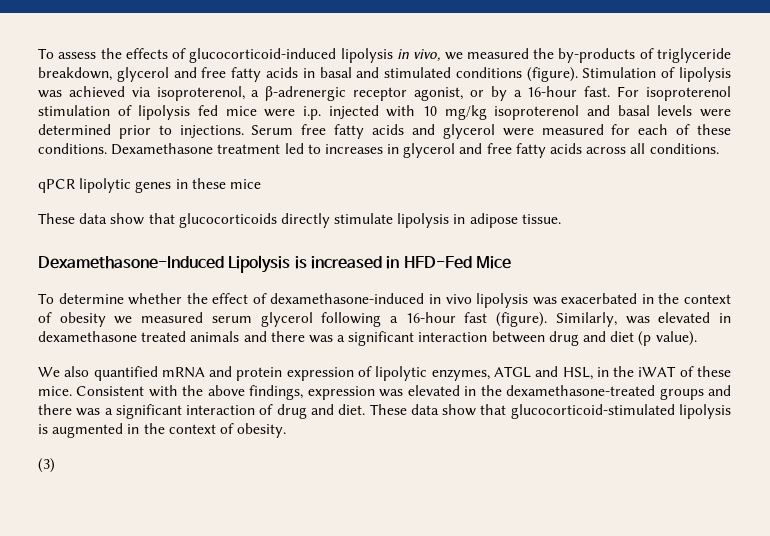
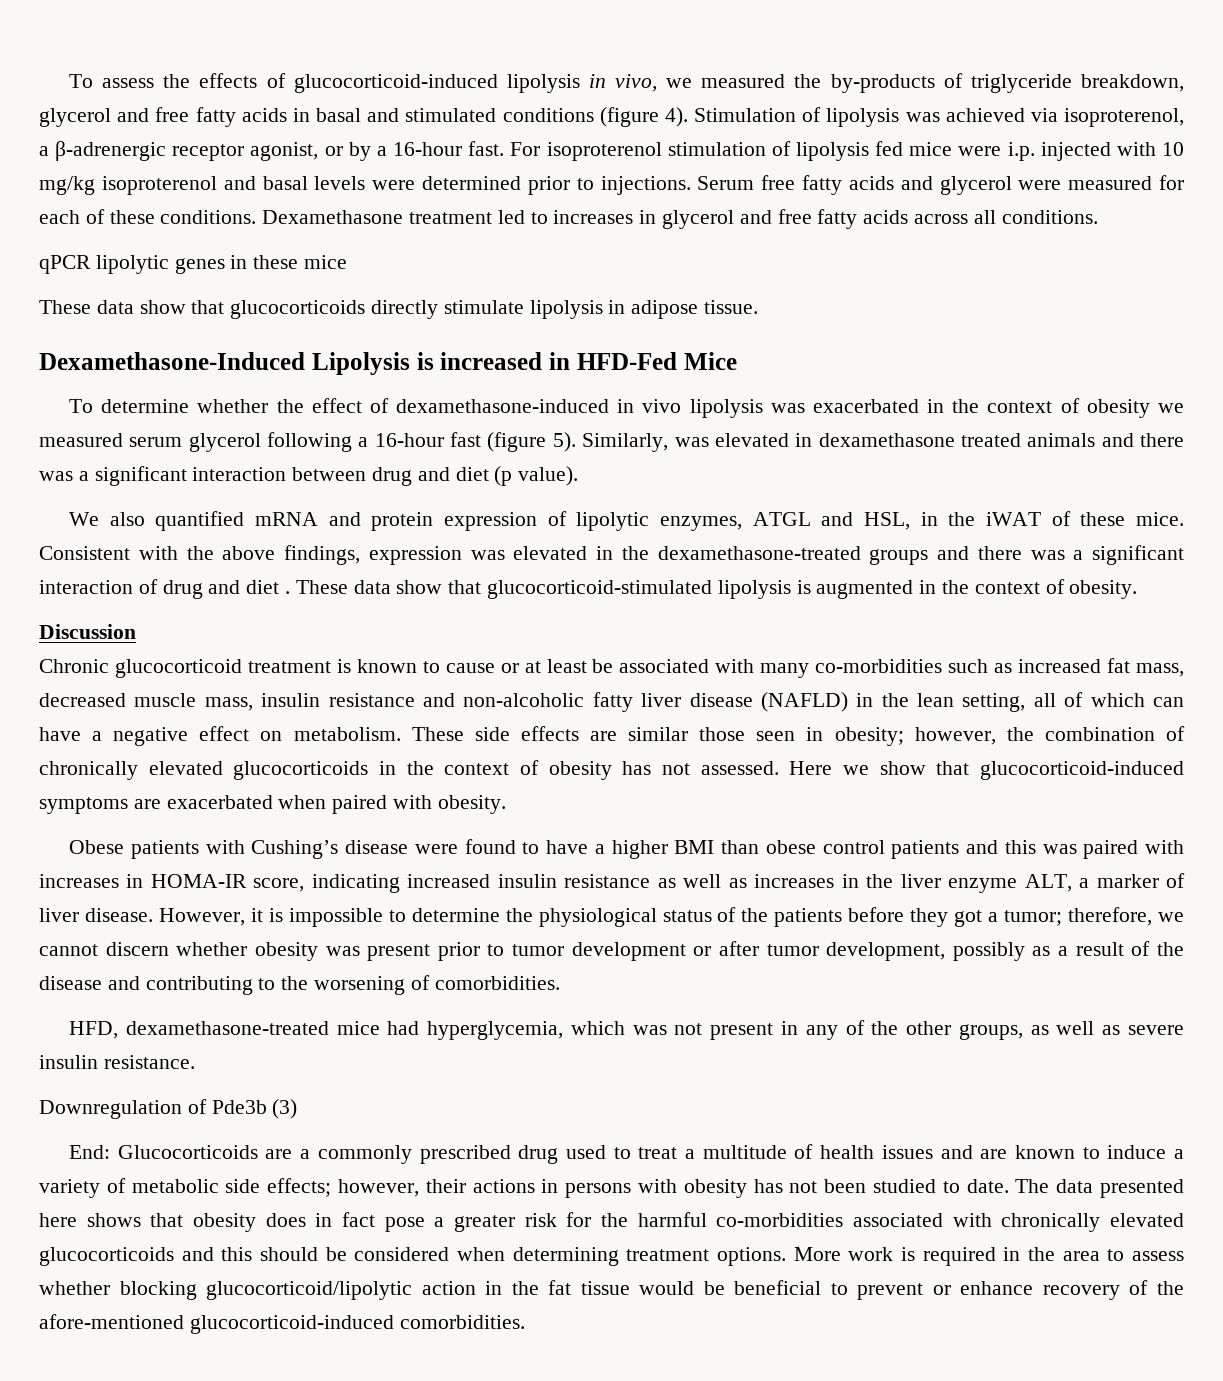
- To assess the effects of glucocorticoid-induced lipolysis in vivo, we measured the by-products of triglyceride breakdown, glycerol and free fatty acids in basal and stimulated conditions (figure).
+ To assess the effects of glucocorticoid-induced lipolysis in vivo, we measured the by-products of triglyceride breakdown, glycerol and free fatty acids in basal and stimulated conditions (figure 4).
- To determine whether the effect of dexamethasone-induced in vivo lipolysis was exacerbated in the context of obesity we measured serum glycerol following a 16-hour fast (figure).
+ To determine whether the effect of dexamethasone-induced in vivo lipolysis was exacerbated in the context of obesity we measured serum glycerol following a 16-hour fast (figure 5).
- Consistent with the above findings, expression was elevated in the dexamethasone-treated groups and there was a significant interaction of drug and diet.
+ Consistent with the above findings, expression was elevated in the dexamethasone-treated groups and there was a significant interaction of drug and diet .
- (3)
+ Discussion
+ Chronic glucocorticoid treatment is known to cause or at least be associated with many co-morbidities such as increased fat mass, decreased muscle mass, insulin resistance and non-alcoholic fatty liver disease (NAFLD) in the lean setting, all of which can have a negative effect on metabolism. These side effects are similar those seen in obesity; however, the combination of chronically elevated glucocorticoids in the context of obesity has not assessed. Here we show that glucocorticoid-induced symptoms are exacerbated when paired with obesity.
+ Obese patients with Cushing’s disease were found to have a higher BMI than obese control patients and this was paired with increases in HOMA-IR score, indicating increased insulin resistance as well as increases in the liver enzyme ALT, a marker of liver disease. However, it is impossible to determine the physiological status of the patients before they got a tumor; therefore, we cannot discern whether obesity was present prior to tumor development or after tumor development, possibly as a result of the disease and contributing to the worsening of comorbidities.
+ HFD, dexamethasone-treated mice had hyperglycemia, which was not present in any of the other groups, as well as severe insulin resistance.
+ Downregulation of Pde3b (3)
+ End: Glucocorticoids are a commonly prescribed drug used to treat a multitude of health issues and are known to induce a variety of metabolic side effects; however, their actions in persons with obesity has not been studied to date. The data presented here shows that obesity does in fact pose a greater risk for the harmful co-morbidities associated with chronically elevated glucocorticoids and this should be considered when determining treatment options. More work is required in the area to assess whether blocking glucocorticoid/lipolytic action in the fat tissue would be beneficial to prevent or enhance recovery of the afore-mentioned glucocorticoid-induced comorbidities.

